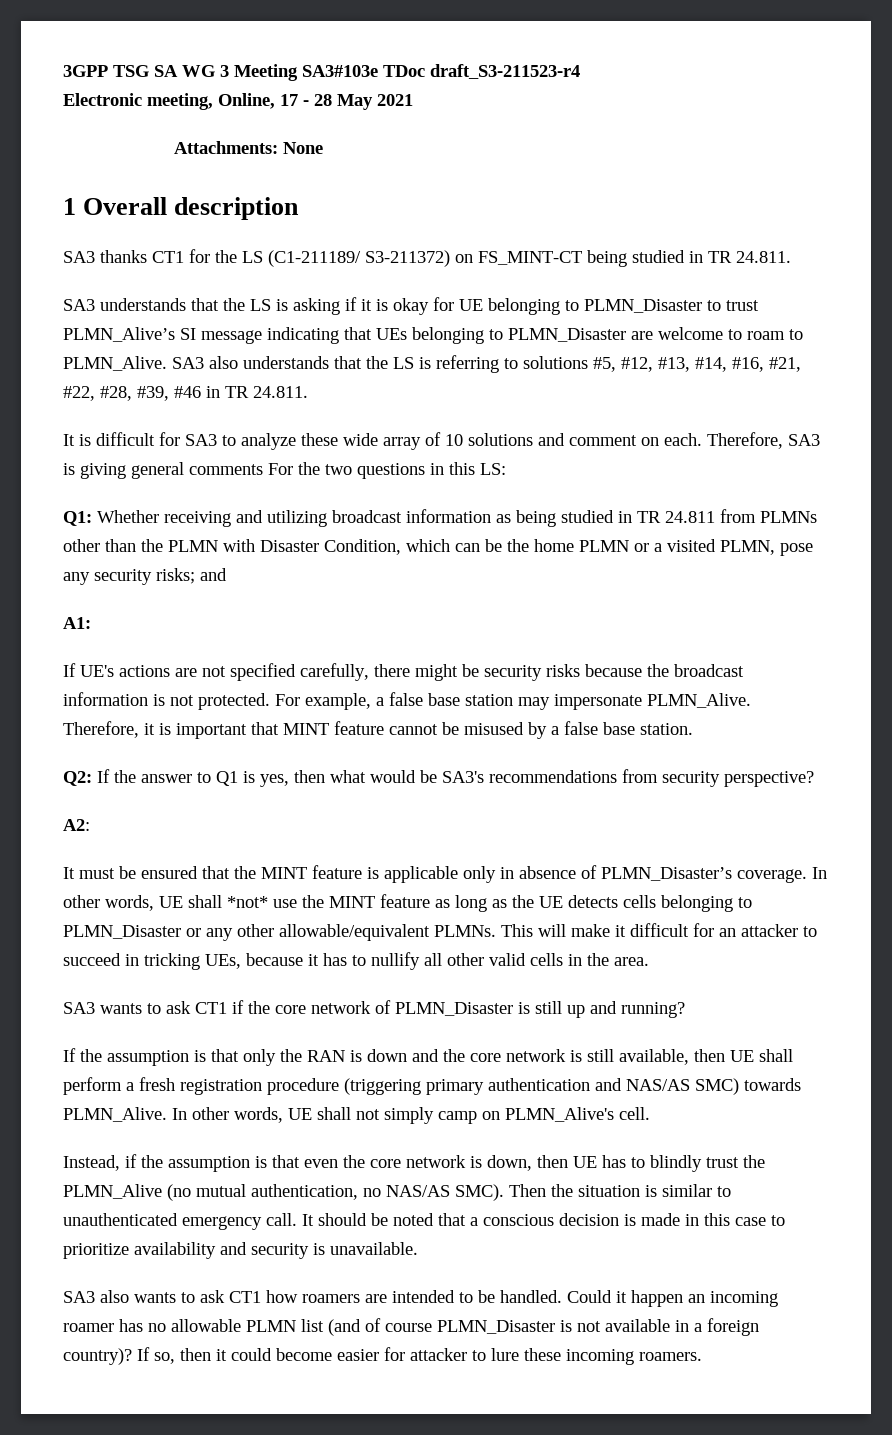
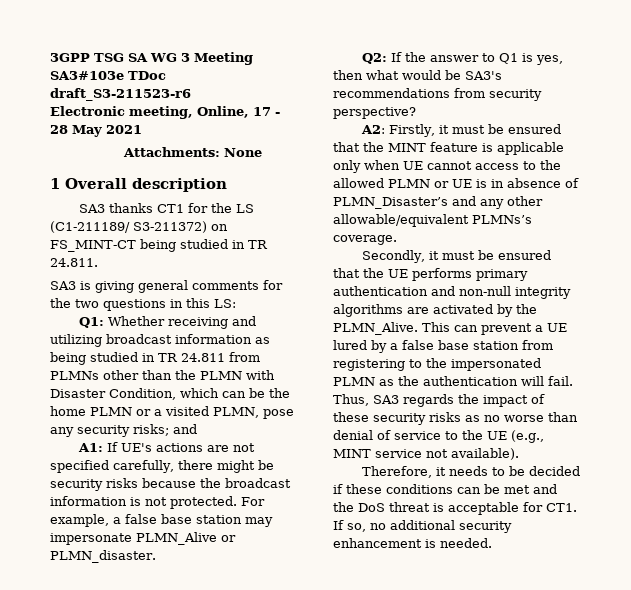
- 3GPP TSG SA WG 3 Meeting SA3#103e TDoc draft_S3-211523-r4
+ 3GPP TSG SA WG 3 Meeting SA3#103e TDoc draft_S3-211523-r6
- SA3 understands that the LS is asking if it is okay for UE belonging to PLMN_Disaster to trust PLMN_Alive’s SI message indicating that UEs belonging to PLMN_Disaster are welcome to roam to PLMN_Alive. SA3 also understands that the LS is referring to solutions #5, #12, #13, #14, #16, #21, #22, #28, #39, #46 in TR 24.811.
- It is difficult for SA3 to analyze these wide array of 10 solutions and comment on each. Therefore, SA3 is giving general comments For the two questions in this LS:
+ SA3 is giving general comments for the two questions in this LS:
- A1:
- If UE's actions are not specified carefully, there might be security risks because the broadcast information is not protected.
+ A1: If UE's actions are not specified carefully, there might be security risks because the broadcast information is not protected.
- For example, a false base station may impersonate PLMN_Alive. Therefore, it is important that MINT feature cannot be misused by a false base station.
+ For example, a false base station may impersonate PLMN_Alive or PLMN_disaster.
- A2:
- It must be ensured that the MINT feature is applicable only in absence of PLMN_Disaster’s coverage. In other words, UE shall *not* use the MINT feature as long as the UE detects cells belonging to PLMN_Disaster or any other allowable/equivalent PLMNs. This will make it difficult for an attacker to succeed in tricking UEs, because it has to nullify all other valid cells in the area.
- SA3 wants to ask CT1 if the core network of PLMN_Disaster is still up and running?
- If the assumption is that only the RAN is down and the core network is still available, then UE shall perform a fresh registration procedure (triggering primary authentication and NAS/AS SMC) towards PLMN_Alive. In other words, UE shall not simply camp on PLMN_Alive's cell.
- Instead, if the assumption is that even the core network is down, then UE has to blindly trust the PLMN_Alive (no mutual authentication, no NAS/AS SMC). Then the situation is similar to unauthenticated emergency call. It should be noted that a conscious decision is made in this case to prioritize availability and security is unavailable.
- SA3 also wants to ask CT1 how roamers are intended to be handled. Could it happen an incoming roamer has no allowable PLMN list (and of course PLMN_Disaster is not available in a foreign country)? If so, then it could become easier for attacker to lure these incoming roamers.
+ A2: Firstly, it must be ensured that the MINT feature is applicable only when UE cannot access to the allowed PLMN or UE is in absence of PLMN_Disaster’s and any other allowable/equivalent PLMNs’s coverage.
+ Secondly, it must be ensured that the UE performs primary authentication and non-null integrity algorithms are activated by the PLMN_Alive. This can prevent a UE lured by a false base station from registering to the impersonated PLMN as the authentication will fail. Thus, SA3 regards the impact of these security risks as no worse than denial of service to the UE (e.g., MINT service not available).
+ Therefore, it needs to be decided if these conditions can be met and the DoS threat is acceptable for CT1. If so, no additional security enhancement is needed.

